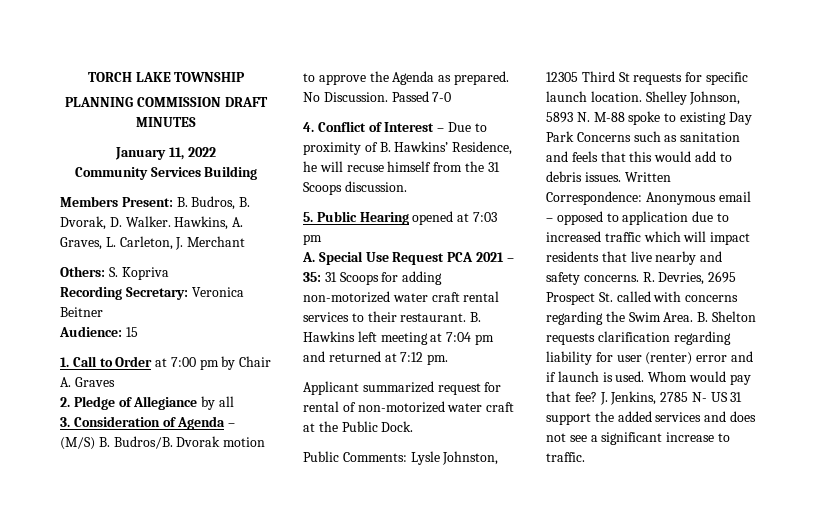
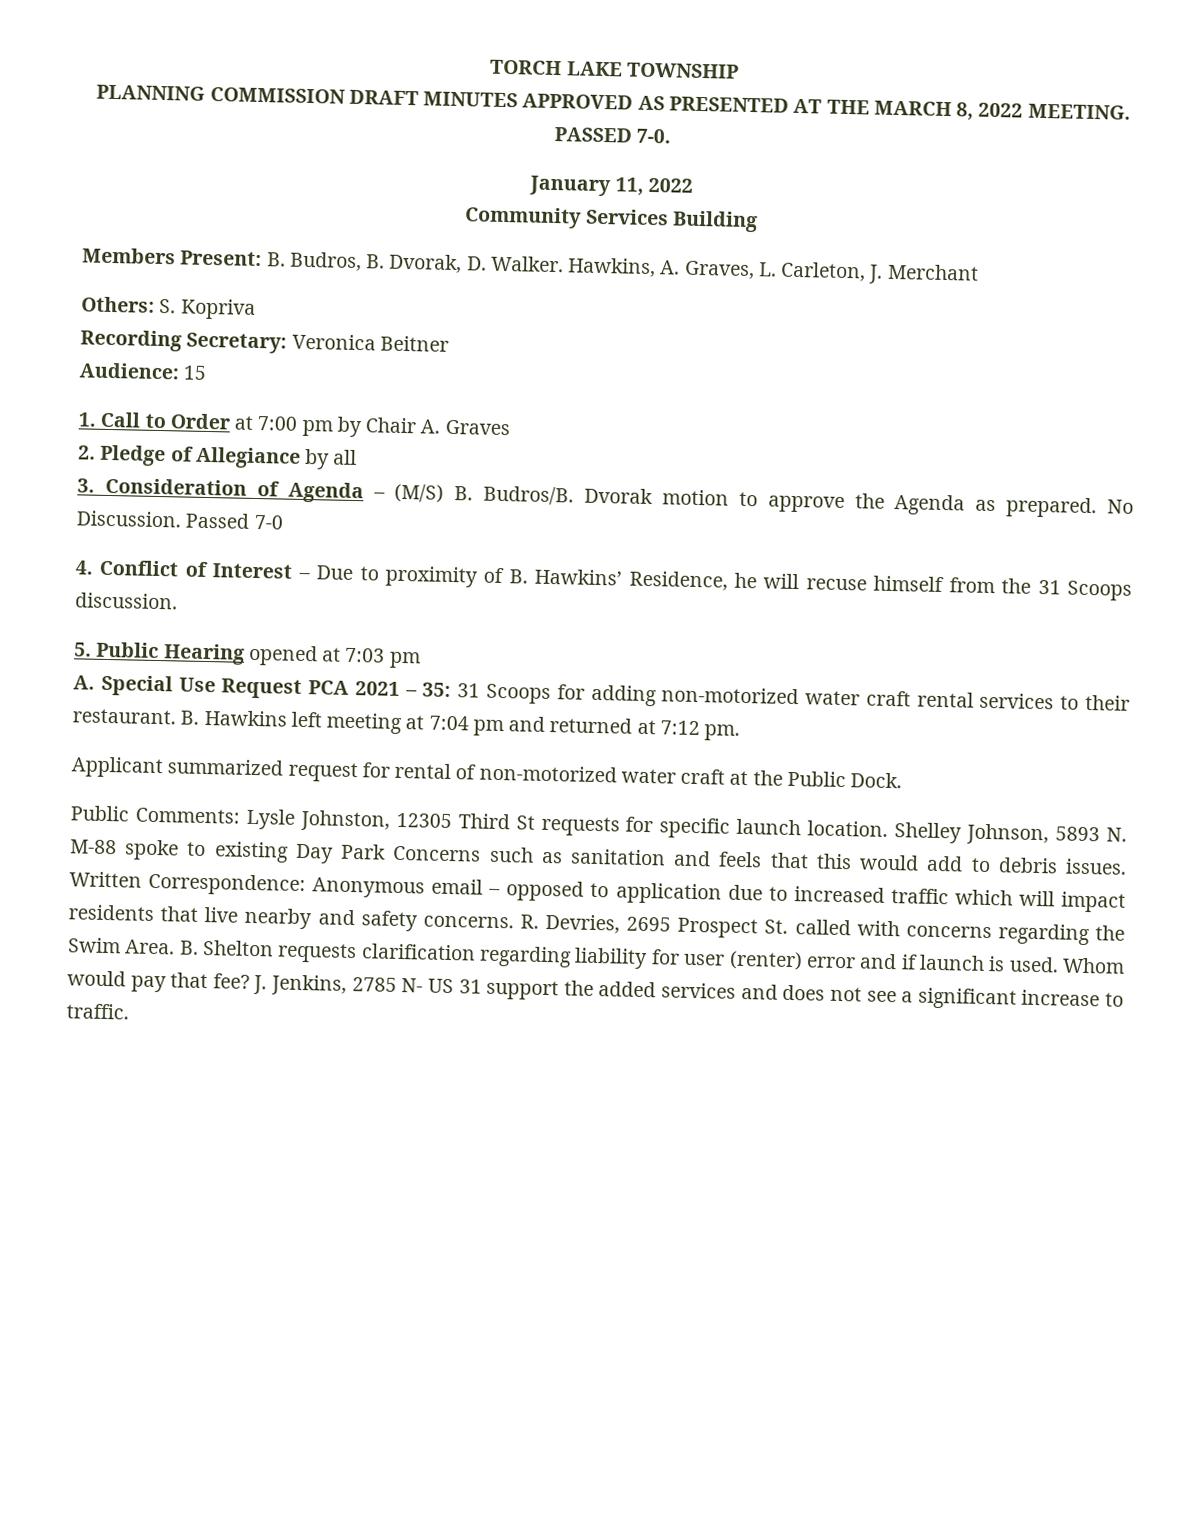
- PLANNING COMMISSION DRAFT MINUTES
+ PLANNING COMMISSION DRAFT MINUTES APPROVED AS PRESENTED AT THE MARCH 8, 2022 MEETING. PASSED 7-0.

